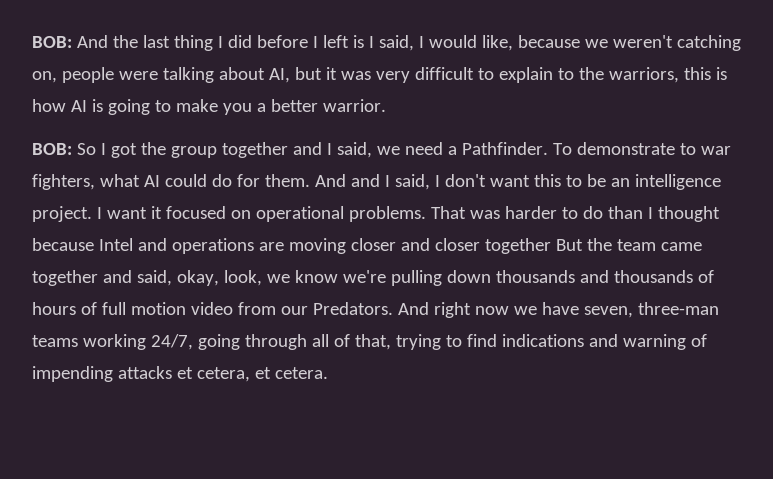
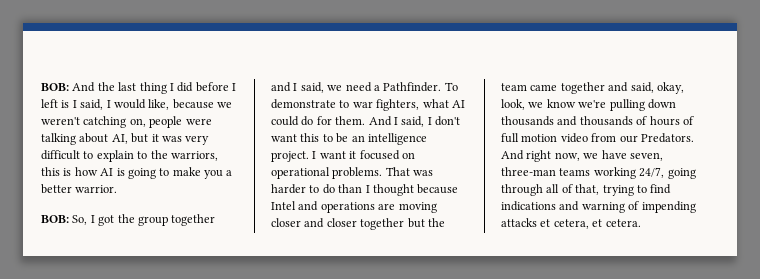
- BOB: So I got the group together and I said, we need a Pathfinder.
+ BOB: So, I got the group together and I said, we need a Pathfinder.
- And and I said, I don't want this to be an intelligence project.
+ And I said, I don't want this to be an intelligence project.
- That was harder to do than I thought because Intel and operations are moving closer and closer together But the team came together and said, okay, look, we know we're pulling down thousands and thousands of hours of full motion video from our Predators.
+ That was harder to do than I thought because Intel and operations are moving closer and closer together but the team came together and said, okay, look, we know we're pulling down thousands and thousands of hours of full motion video from our Predators.
- And right now we have seven, three-man teams working 24/7, going through all of that, trying to find indications and warning of impending attacks et cetera, et cetera.
+ And right now, we have seven, three-man teams working 24/7, going through all of that, trying to find indications and warning of impending attacks et cetera, et cetera.

